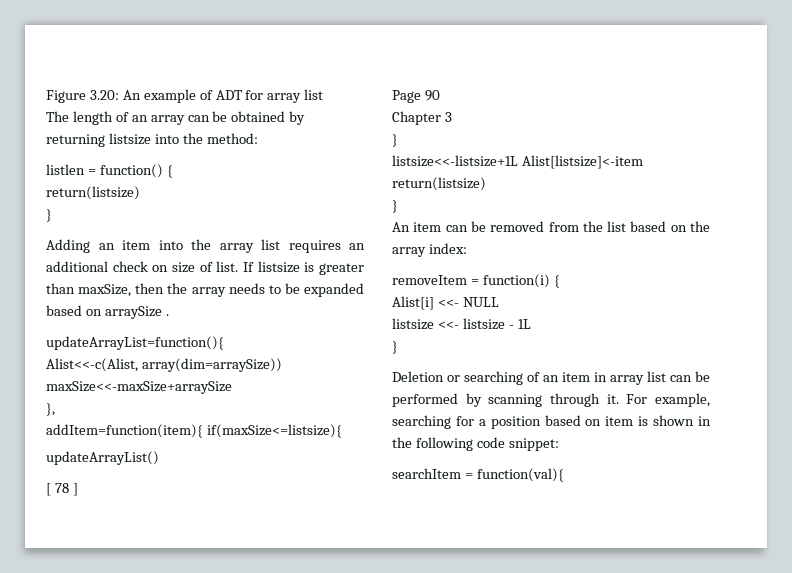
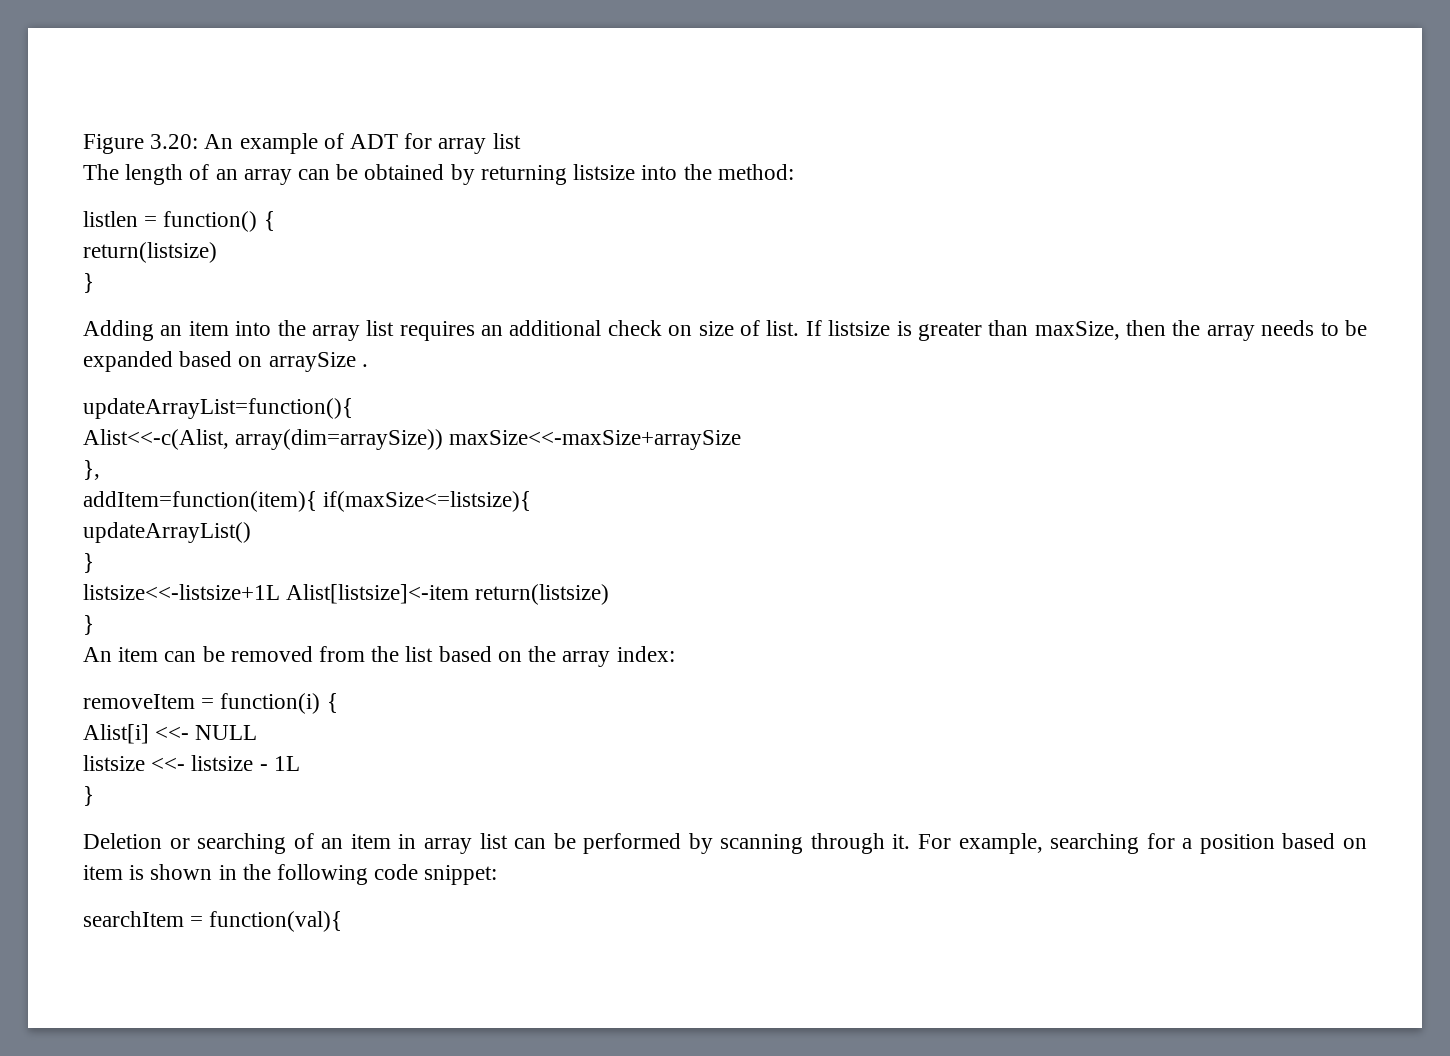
- [ 78 ]
- Page 90
- Chapter 3

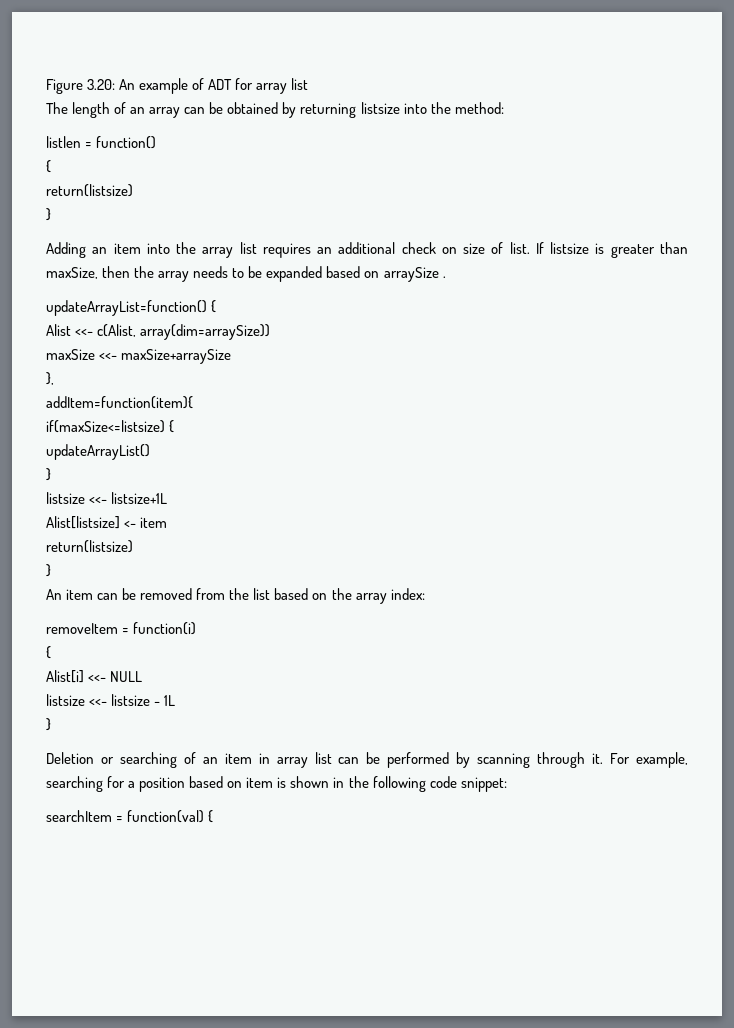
- listlen = function() {
+ listlen = function()
+ {
- updateArrayList=function(){
- Alist<<-c(Alist, array(dim=arraySize)) maxSize<<-maxSize+arraySize
+ updateArrayList=function() {
+ Alist <<- c(Alist, array(dim=arraySize))
+ maxSize <<- maxSize+arraySize
- addItem=function(item){ if(maxSize<=listsize){
+ addItem=function(item){
+ if(maxSize<=listsize) {
- listsize<<-listsize+1L Alist[listsize]<-item return(listsize)
+ listsize <<- listsize+1L
+ Alist[listsize] <- item
+ return(listsize)
- removeItem = function(i) {
+ removeItem = function(i)
+ {
- searchItem = function(val){
+ searchItem = function(val) {

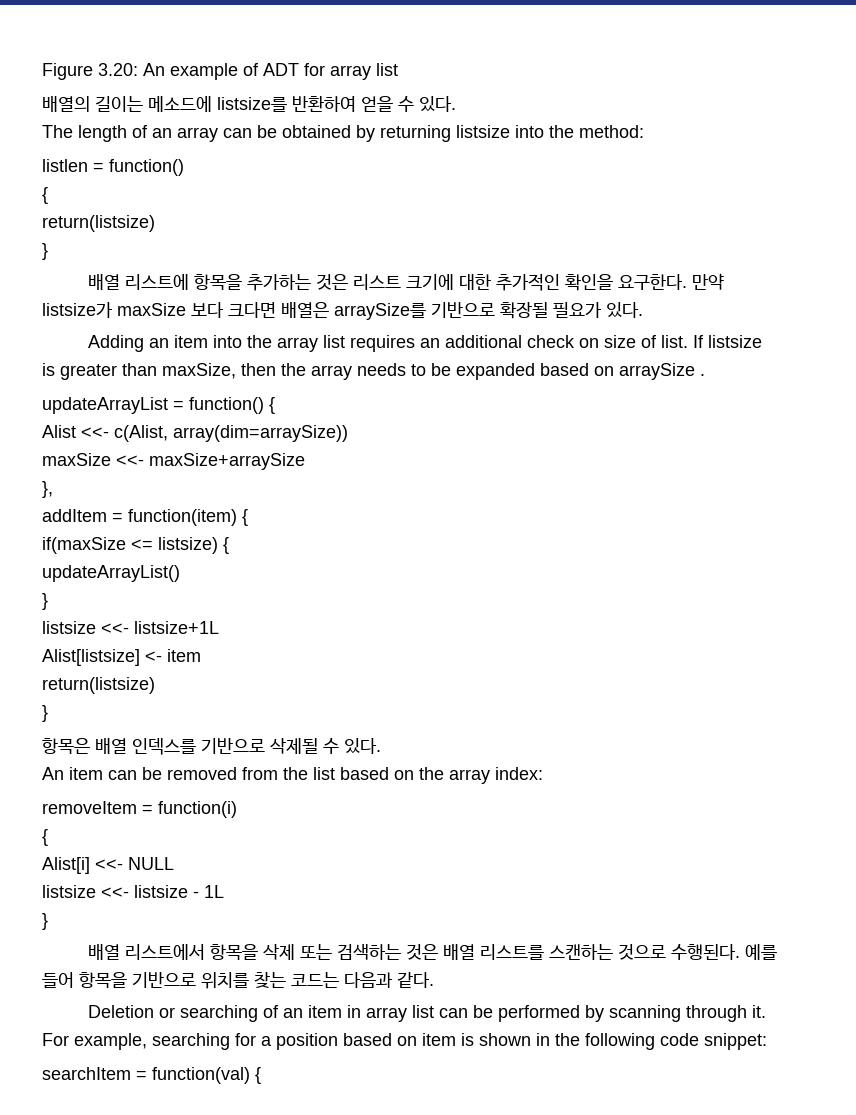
+ 배열의 길이는 메소드에 listsize를 반환하여 얻을 수 있다.
+ 배열 리스트에 항목을 추가하는 것은 리스트 크기에 대한 추가적인 확인을 요구한다. 만약 listsize가 maxSize 보다 크다면 배열은 arraySize를 기반으로 확장될 필요가 있다.
- updateArrayList=function() {
+ updateArrayList = function() {
- addItem=function(item){
- if(maxSize<=listsize) {
+ addItem = function(item) {
+ if(maxSize <= listsize) {
+ 항목은 배열 인덱스를 기반으로 삭제될 수 있다.
+ 배열 리스트에서 항목을 삭제 또는 검색하는 것은 배열 리스트를 스캔하는 것으로 수행된다. 예를 들어 항목을 기반으로 위치를 찾는 코드는 다음과 같다.

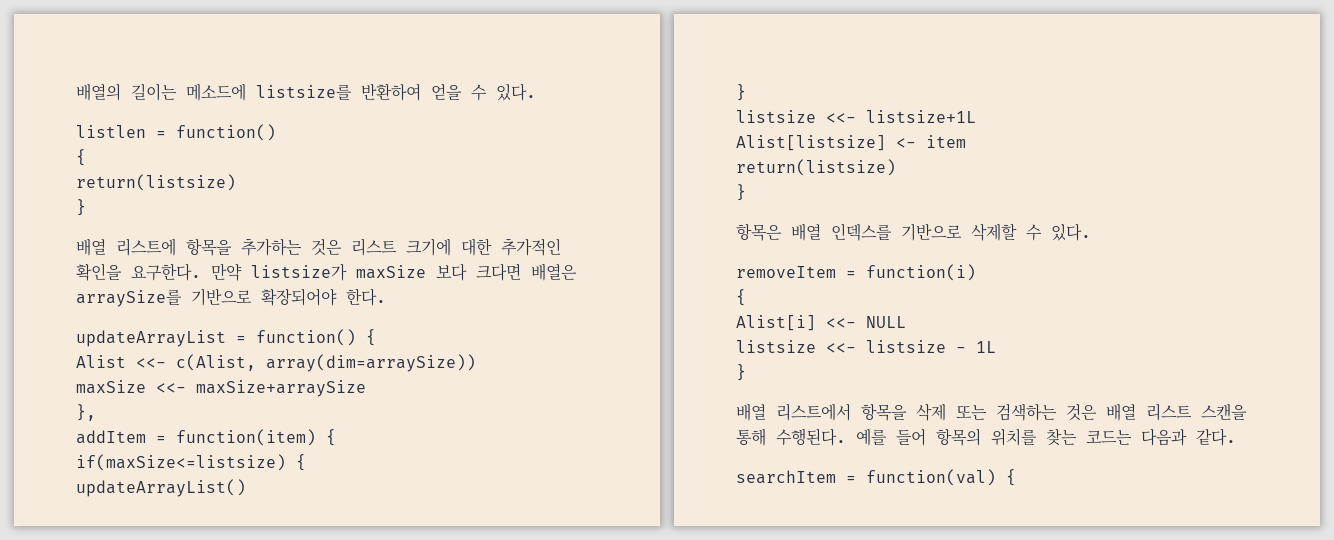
- Figure 3.20: An example of ADT for array list
- The length of an array can be obtained by returning listsize into the method:
- 만약 listsize가 maxSize 보다 크다면 배열은 arraySize를 기반으로 확장될 필요가 있다.
- Adding an item into the array list requires an additional check on size of list. If listsize is greater than maxSize, then the array needs to be expanded based on arraySize .
+ 만약 listsize가 maxSize 보다 크다면 배열은 arraySize를 기반으로 확장되어야 한다.
- if(maxSize <= listsize) {
+ if(maxSize<=listsize) {
- 항목은 배열 인덱스를 기반으로 삭제될 수 있다.
- An item can be removed from the list based on the array index:
+ 항목은 배열 인덱스를 기반으로 삭제할 수 있다.
- 배열 리스트에서 항목을 삭제 또는 검색하는 것은 배열 리스트를 스캔하는 것으로 수행된다.
+ 배열 리스트에서 항목을 삭제 또는 검색하는 것은 배열 리스트 스캔을 통해 수행된다.
- 예를 들어 항목을 기반으로 위치를 찾는 코드는 다음과 같다.
+ 예를 들어 항목의 위치를 찾는 코드는 다음과 같다.
- Deletion or searching of an item in array list can be performed by scanning through it. For example, searching for a position based on item is shown in the following code snippet:

